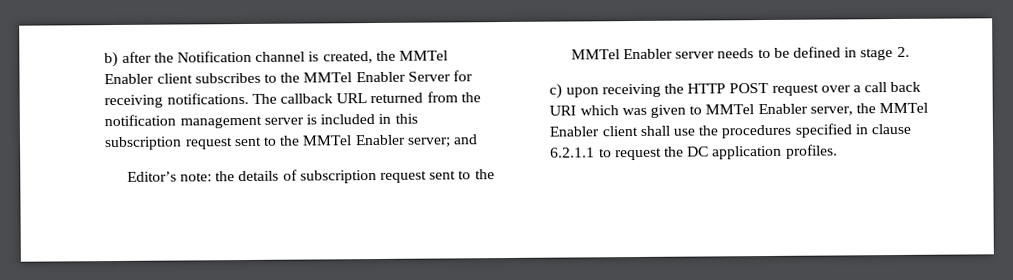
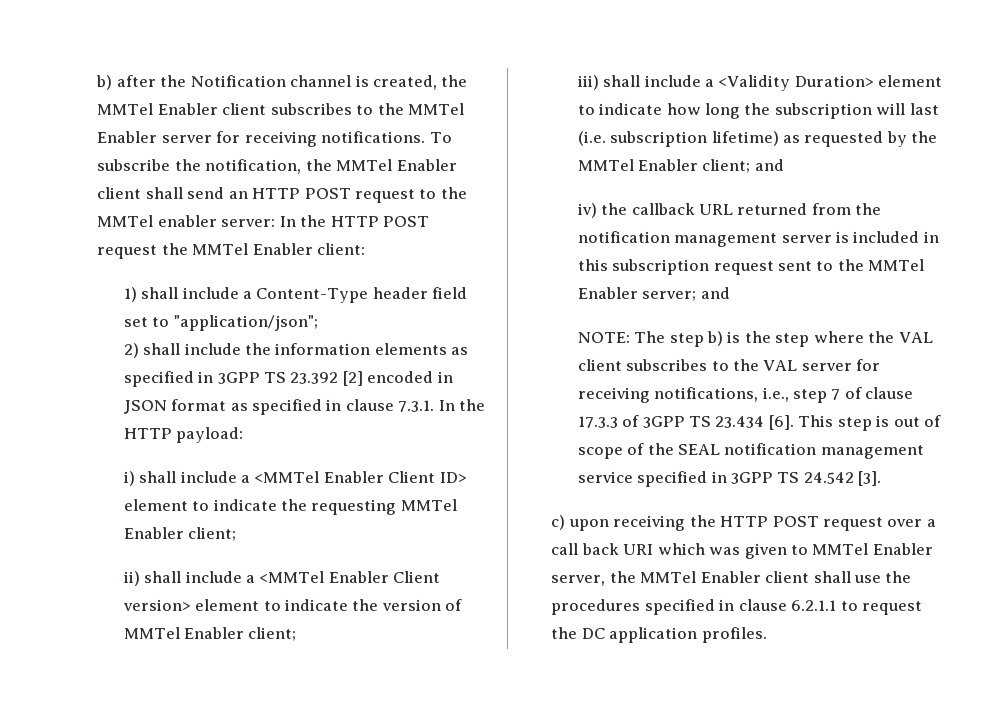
- b) after the Notification channel is created, the MMTel Enabler client subscribes to the MMTel Enabler Server for receiving notifications.
+ b) after the Notification channel is created, the MMTel Enabler client subscribes to the MMTel Enabler server for receiving notifications.
- The callback URL returned from the notification management server is included in this subscription request sent to the MMTel Enabler server; and
+ To subscribe the notification, the MMTel Enabler client shall send an HTTP POST request to the MMTel enabler server: In the HTTP POST request the MMTel Enabler client:
+ 1) shall include a Content-Type header field set to "application/json";
+ 2) shall include the information elements as specified in 3GPP TS 23.392 [2] encoded in JSON format as specified in clause 7.3.1. In the HTTP payload:
+ i) shall include a <MMTel Enabler Client ID> element to indicate the requesting MMTel Enabler client;
+ ii) shall include a <MMTel Enabler Client version> element to indicate the version of MMTel Enabler client;
+ iii) shall include a <Validity Duration> element to indicate how long the subscription will last (i.e. subscription lifetime) as requested by the MMTel Enabler client; and
+ iv) the callback URL returned from the notification management server is included in this subscription request sent to the MMTel Enabler server; and
- Editor’s note: the details of subscription request sent to the MMTel Enabler server needs to be defined in stage 2.
+ NOTE: The step b) is the step where the VAL client subscribes to the VAL server for receiving notifications, i.e., step 7 of clause 17.3.3 of 3GPP TS 23.434 [6]. This step is out of scope of the SEAL notification management service specified in 3GPP TS 24.542 [3].

